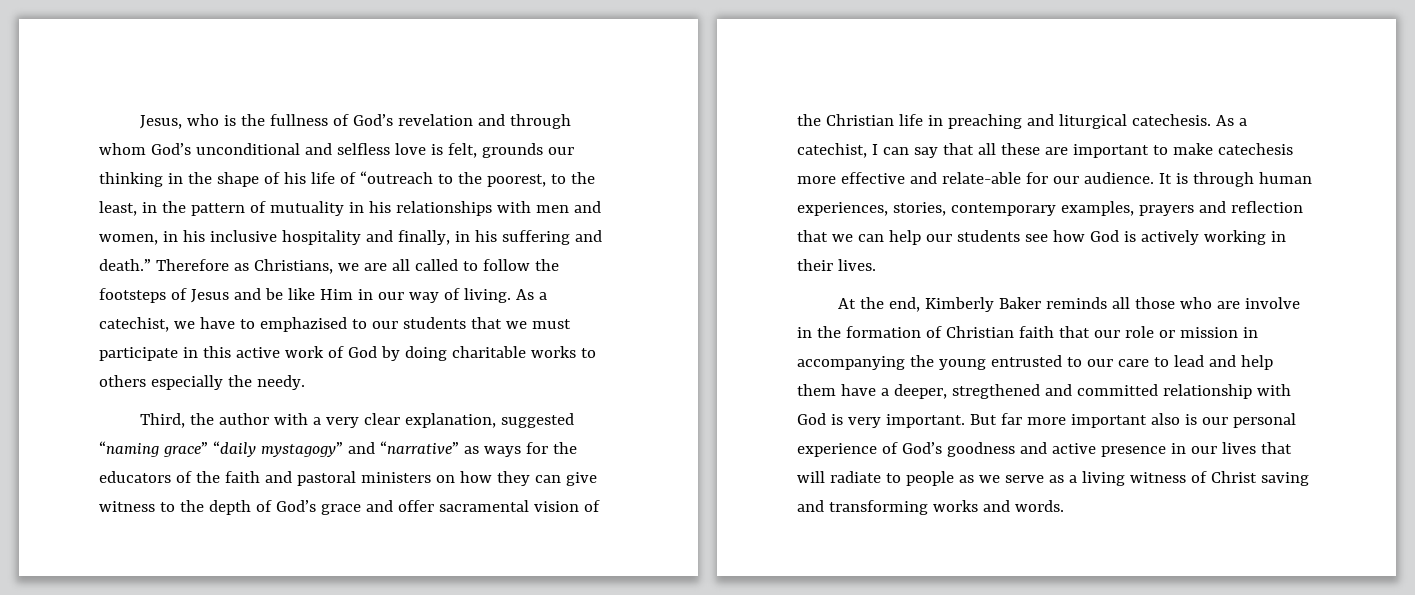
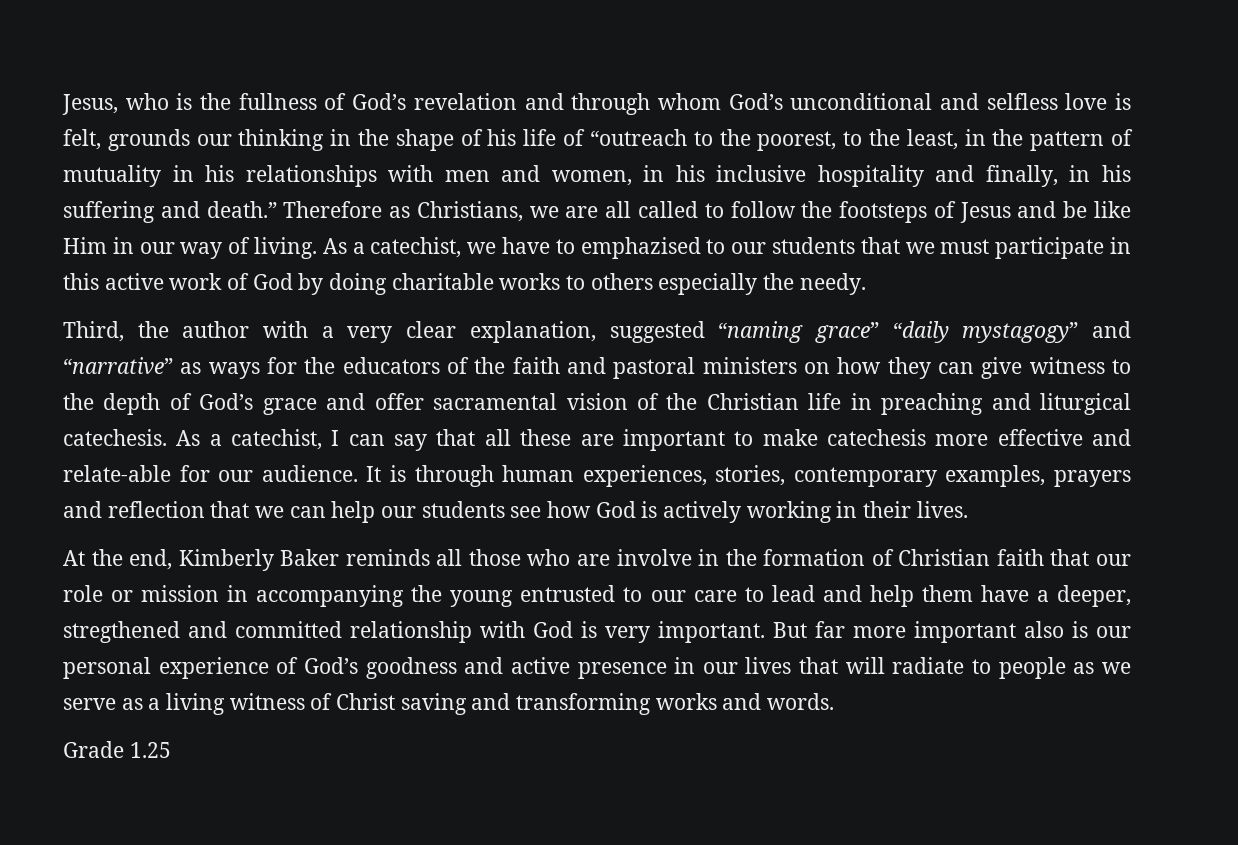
+ Grade 1.25

